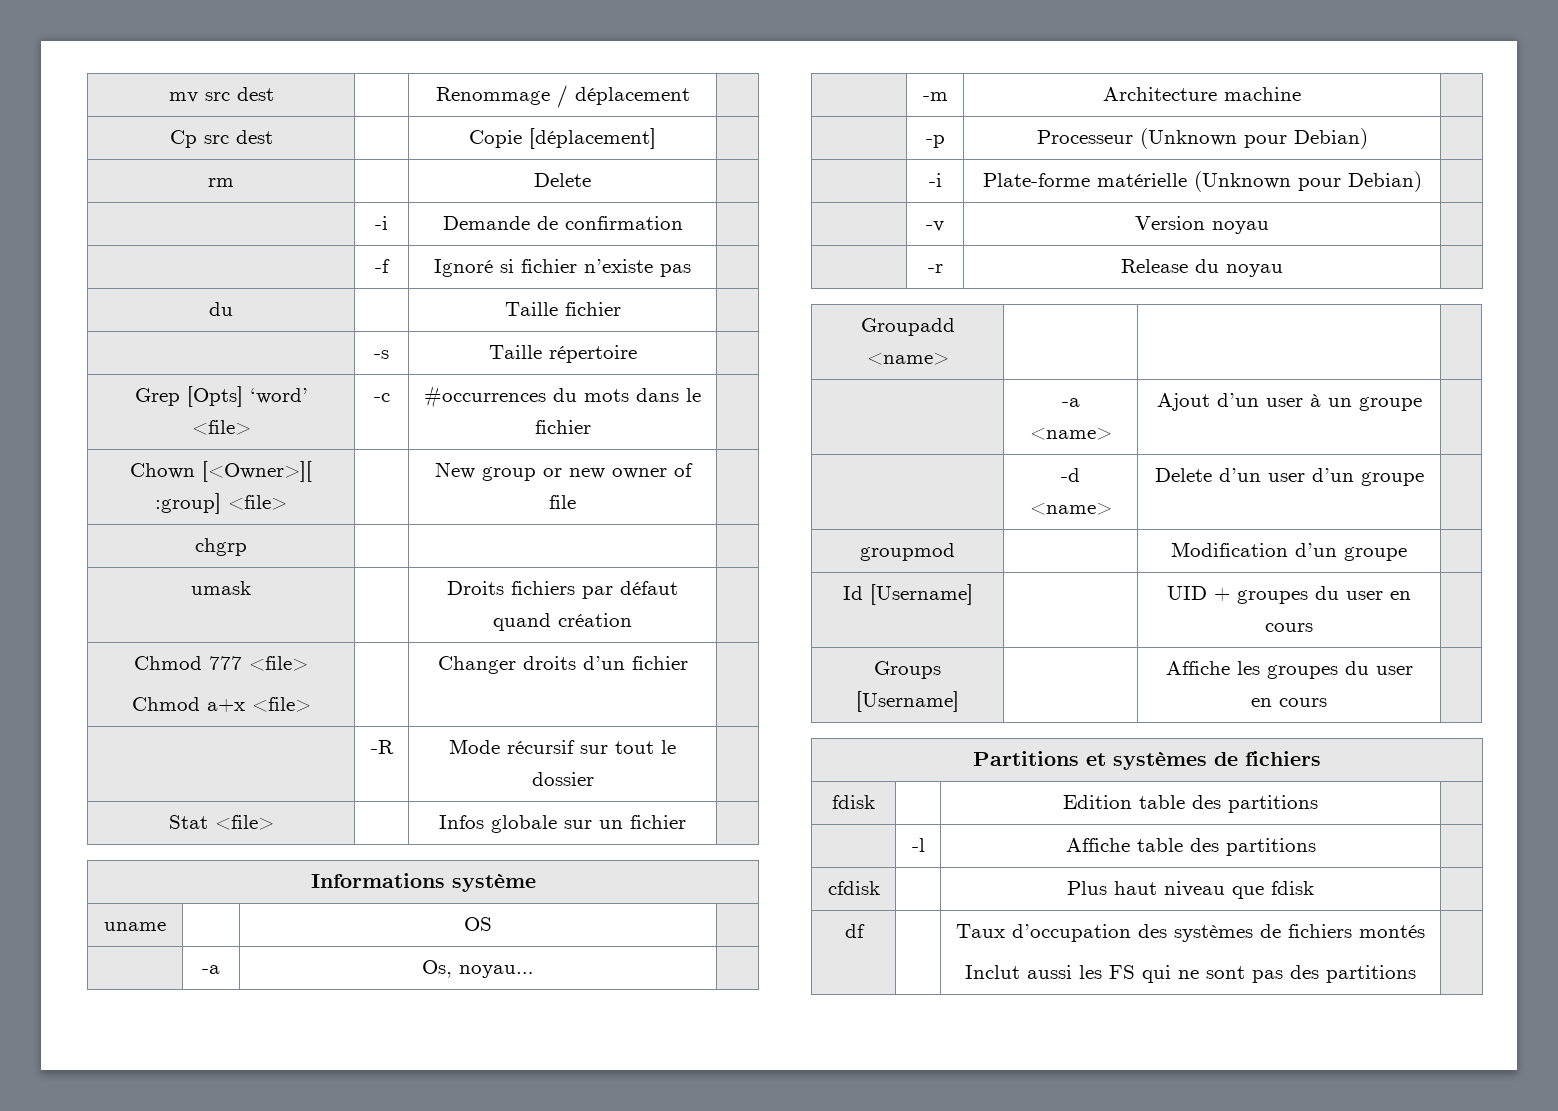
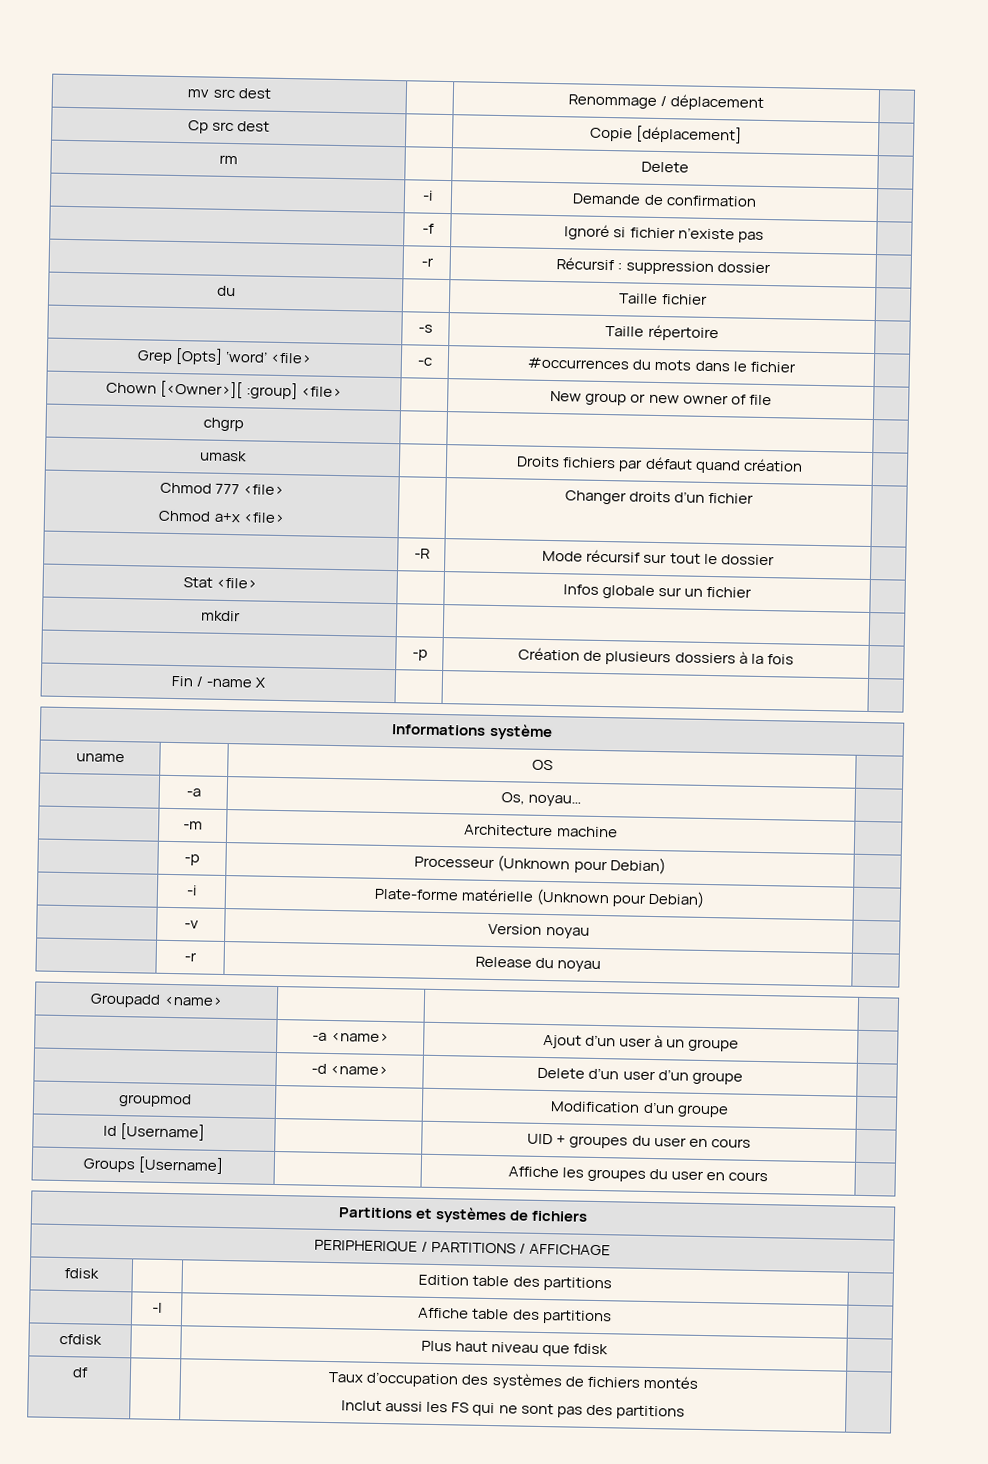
+ | -r | Récursif : suppression dossier |
+ mkdir | | |
+ | -p | Création de plusieurs dossiers à la fois |
+ Fin / -name X | | |
+ PERIPHERIQUE / PARTITIONS / AFFICHAGE

